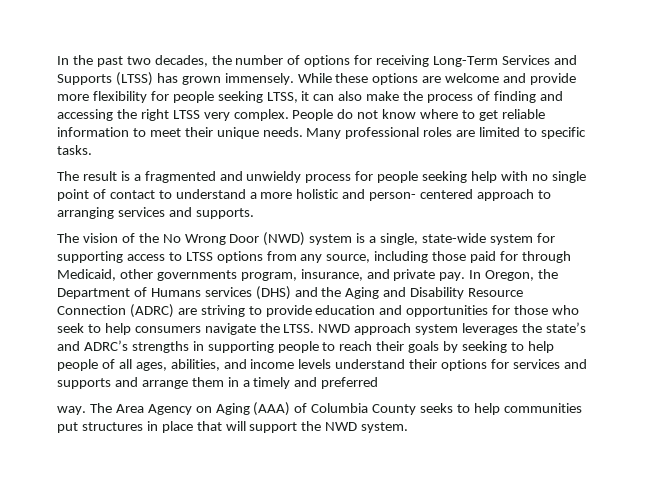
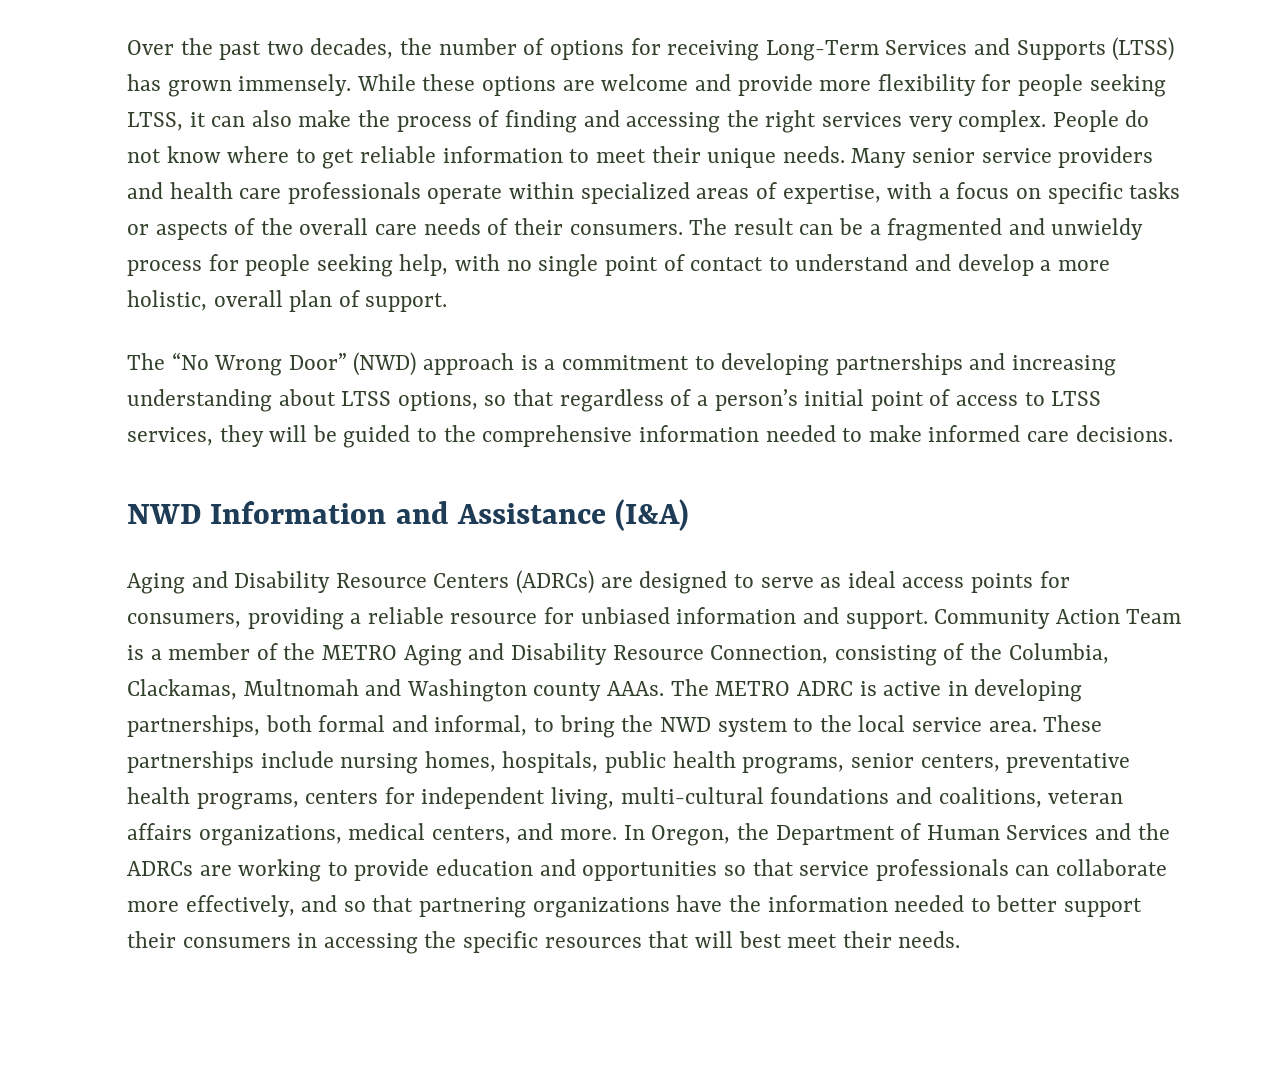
- In the past two decades, the number of options for receiving Long-Term Services and Supports (LTSS) has grown immensely.
+ Over the past two decades, the number of options for receiving Long-Term Services and Supports (LTSS) has grown immensely.
- While these options are welcome and provide more flexibility for people seeking LTSS, it can also make the process of finding and accessing the right LTSS very complex.
+ While these options are welcome and provide more flexibility for people seeking LTSS, it can also make the process of finding and accessing the right services very complex.
- Many professional roles are limited to specific tasks.
- The result is a fragmented and unwieldy process for people seeking help with no single point of contact to understand a more holistic and person- centered approach to arranging services and supports.
- The vision of the No Wrong Door (NWD) system is a single, state-wide system for supporting access to LTSS options from any source, including those paid for through Medicaid, other governments program, insurance, and private pay.
+ Many senior service providers and health care professionals operate within specialized areas of expertise, with a focus on specific tasks or aspects of the overall care needs of their consumers. The result can be a fragmented and unwieldy process for people seeking help, with no single point of contact to understand and develop a more holistic, overall plan of support.
+ The “No Wrong Door” (NWD) approach is a commitment to developing partnerships and increasing understanding about LTSS options, so that regardless of a person’s initial point of access to LTSS services, they will be guided to the comprehensive information needed to make informed care decisions.
+ NWD Information and Assistance (I&A)
+ Aging and Disability Resource Centers (ADRCs) are designed to serve as ideal access points for consumers, providing a reliable resource for unbiased information and support. Community Action Team is a member of the METRO Aging and Disability Resource Connection, consisting of the Columbia, Clackamas, Multnomah and Washington county AAAs. The METRO ADRC is active in developing partnerships, both formal and informal, to bring the NWD system to the local service area. These partnerships include nursing homes, hospitals, public health programs, senior centers, preventative health programs, centers for independent living, multi-cultural foundations and coalitions, veteran affairs organizations, medical centers, and more.
- In Oregon, the Department of Humans services (DHS) and the Aging and Disability Resource Connection (ADRC) are striving to provide education and opportunities for those who seek to help consumers navigate the LTSS. NWD approach system leverages the state’s and ADRC’s strengths in supporting people to reach their goals by seeking to help people of all ages, abilities, and income levels understand their options for services and supports and arrange them in a timely and preferred
- way. The Area Agency on Aging (AAA) of Columbia County seeks to help communities put structures in place that will support the NWD system.
+ In Oregon, the Department of Human Services and the ADRCs are working to provide education and opportunities so that service professionals can collaborate more effectively, and so that partnering organizations have the information needed to better support their consumers in accessing the specific resources that will best meet their needs.

